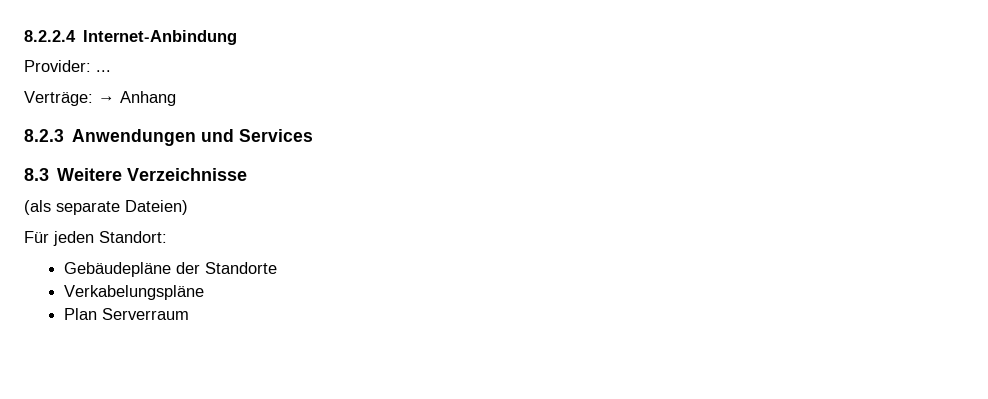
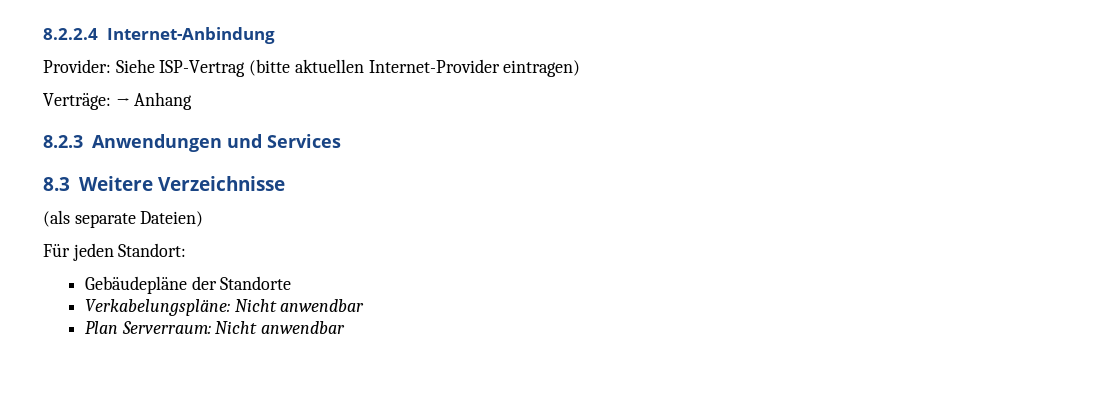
- Provider: ...
+ Provider: Siehe ISP-Vertrag (bitte aktuellen Internet-Provider eintragen)
- Verkabelungspläne
- Plan Serverraum
+ Verkabelungspläne: Nicht anwendbar
+ Plan Serverraum: Nicht anwendbar

